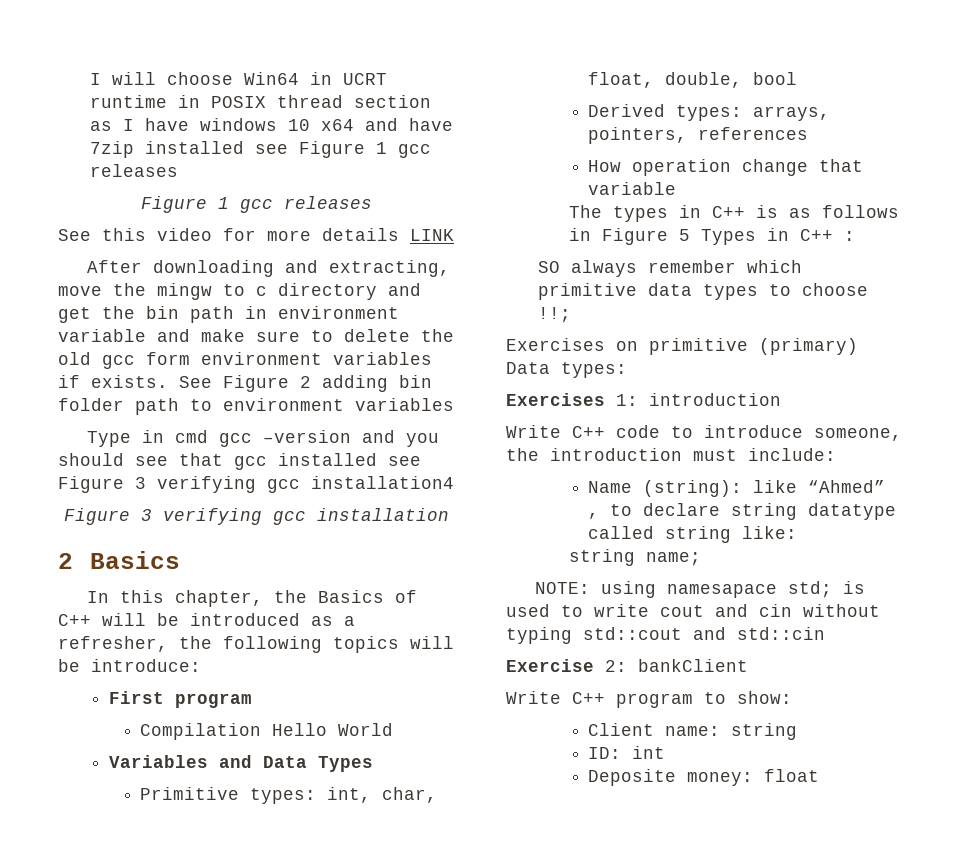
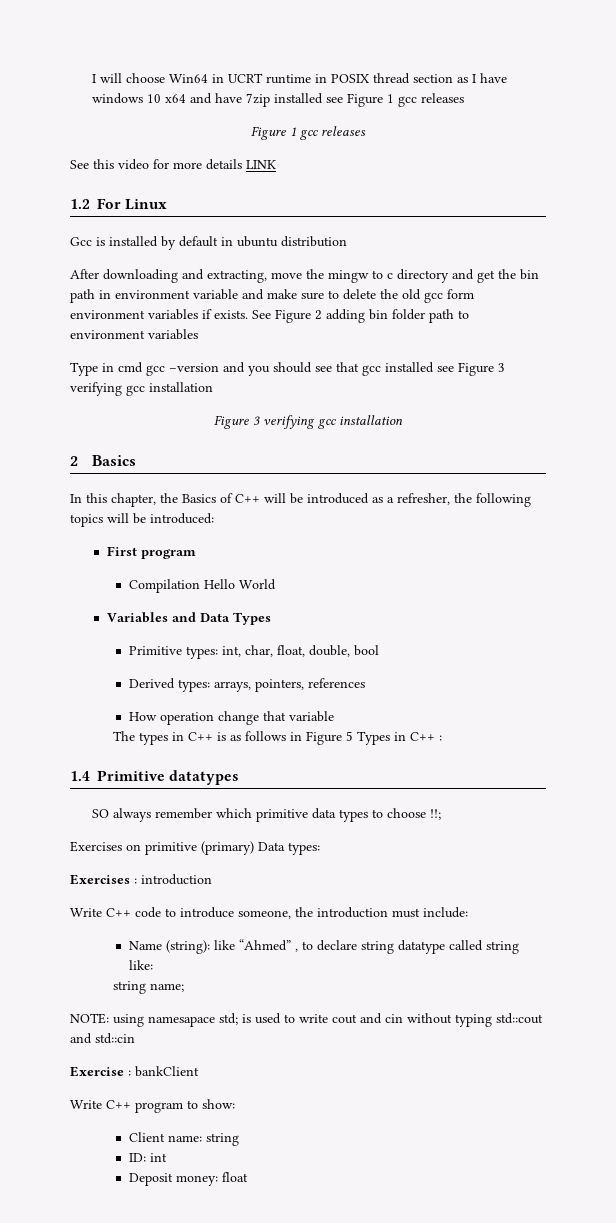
+ 1.2 For Linux
+ Gcc is installed by default in ubuntu distribution
- Type in cmd gcc –version and you should see that gcc installed see Figure 3 verifying gcc installation4
+ Type in cmd gcc –version and you should see that gcc installed see Figure 3 verifying gcc installation
- In this chapter, the Basics of C++ will be introduced as a refresher, the following topics will be introduce:
+ In this chapter, the Basics of C++ will be introduced as a refresher, the following topics will be introduced:
+ 1.4 Primitive datatypes
- Exercises 1: introduction
+ Exercises : introduction
- Exercise 2: bankClient
+ Exercise : bankClient
- Deposite money: float
+ Deposit money: float

